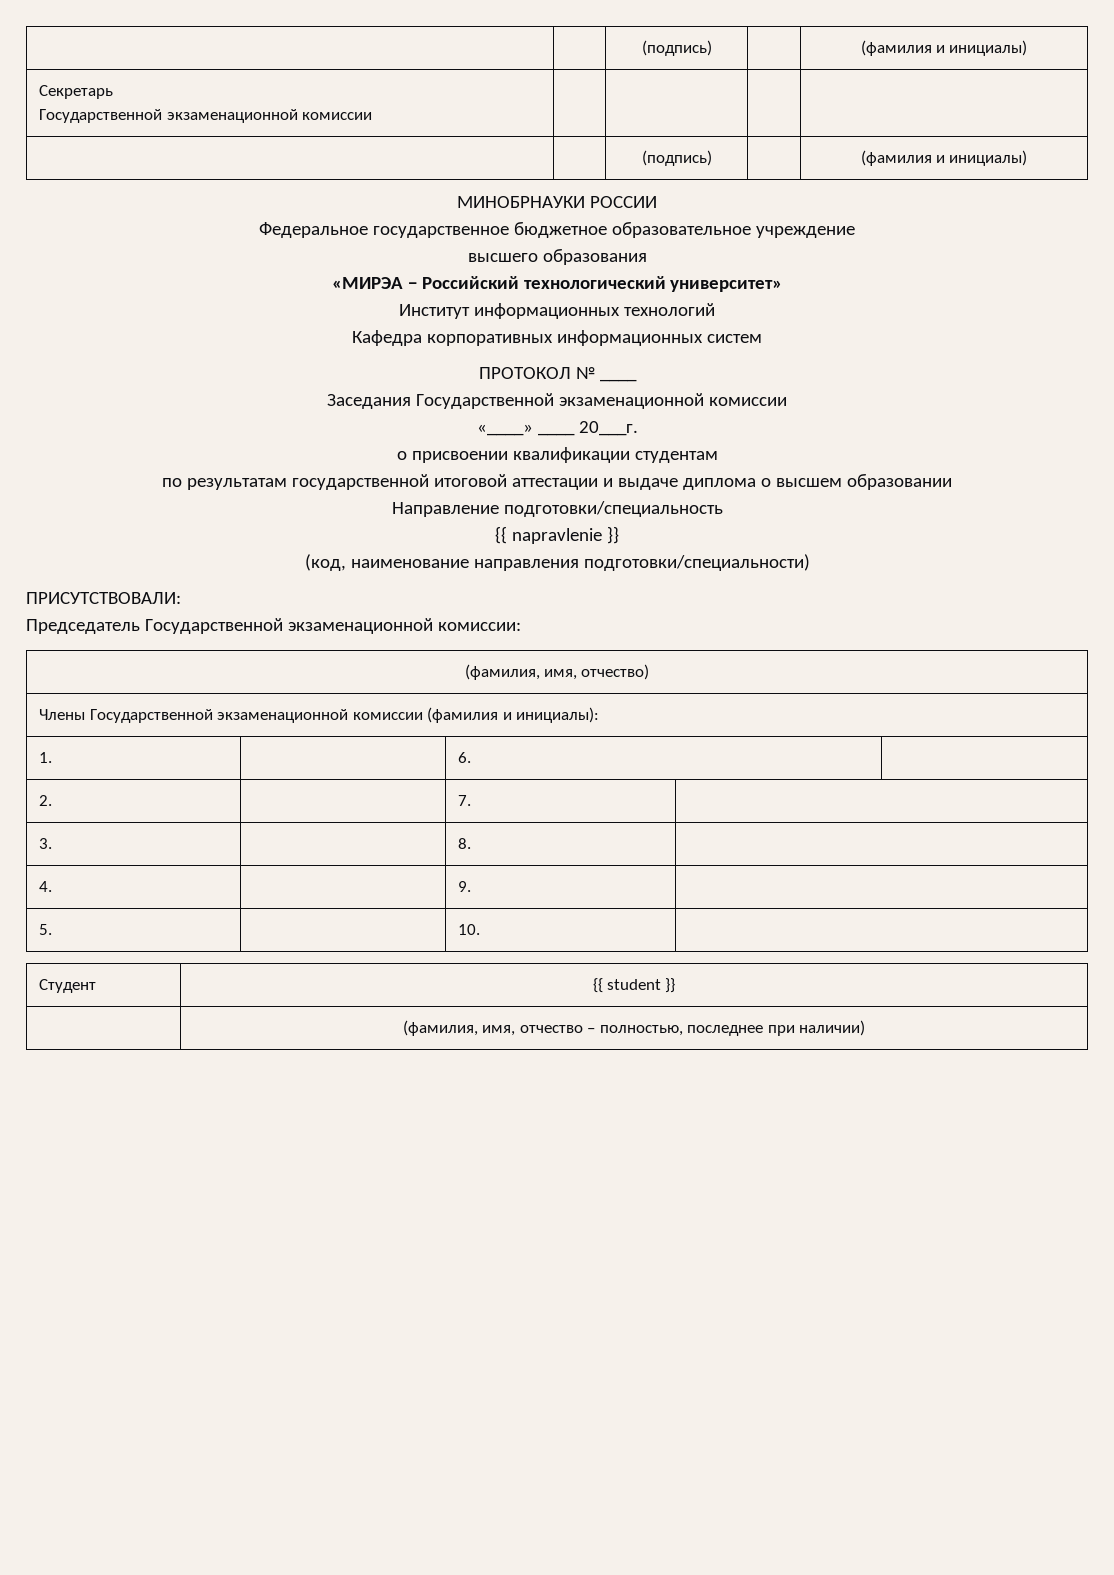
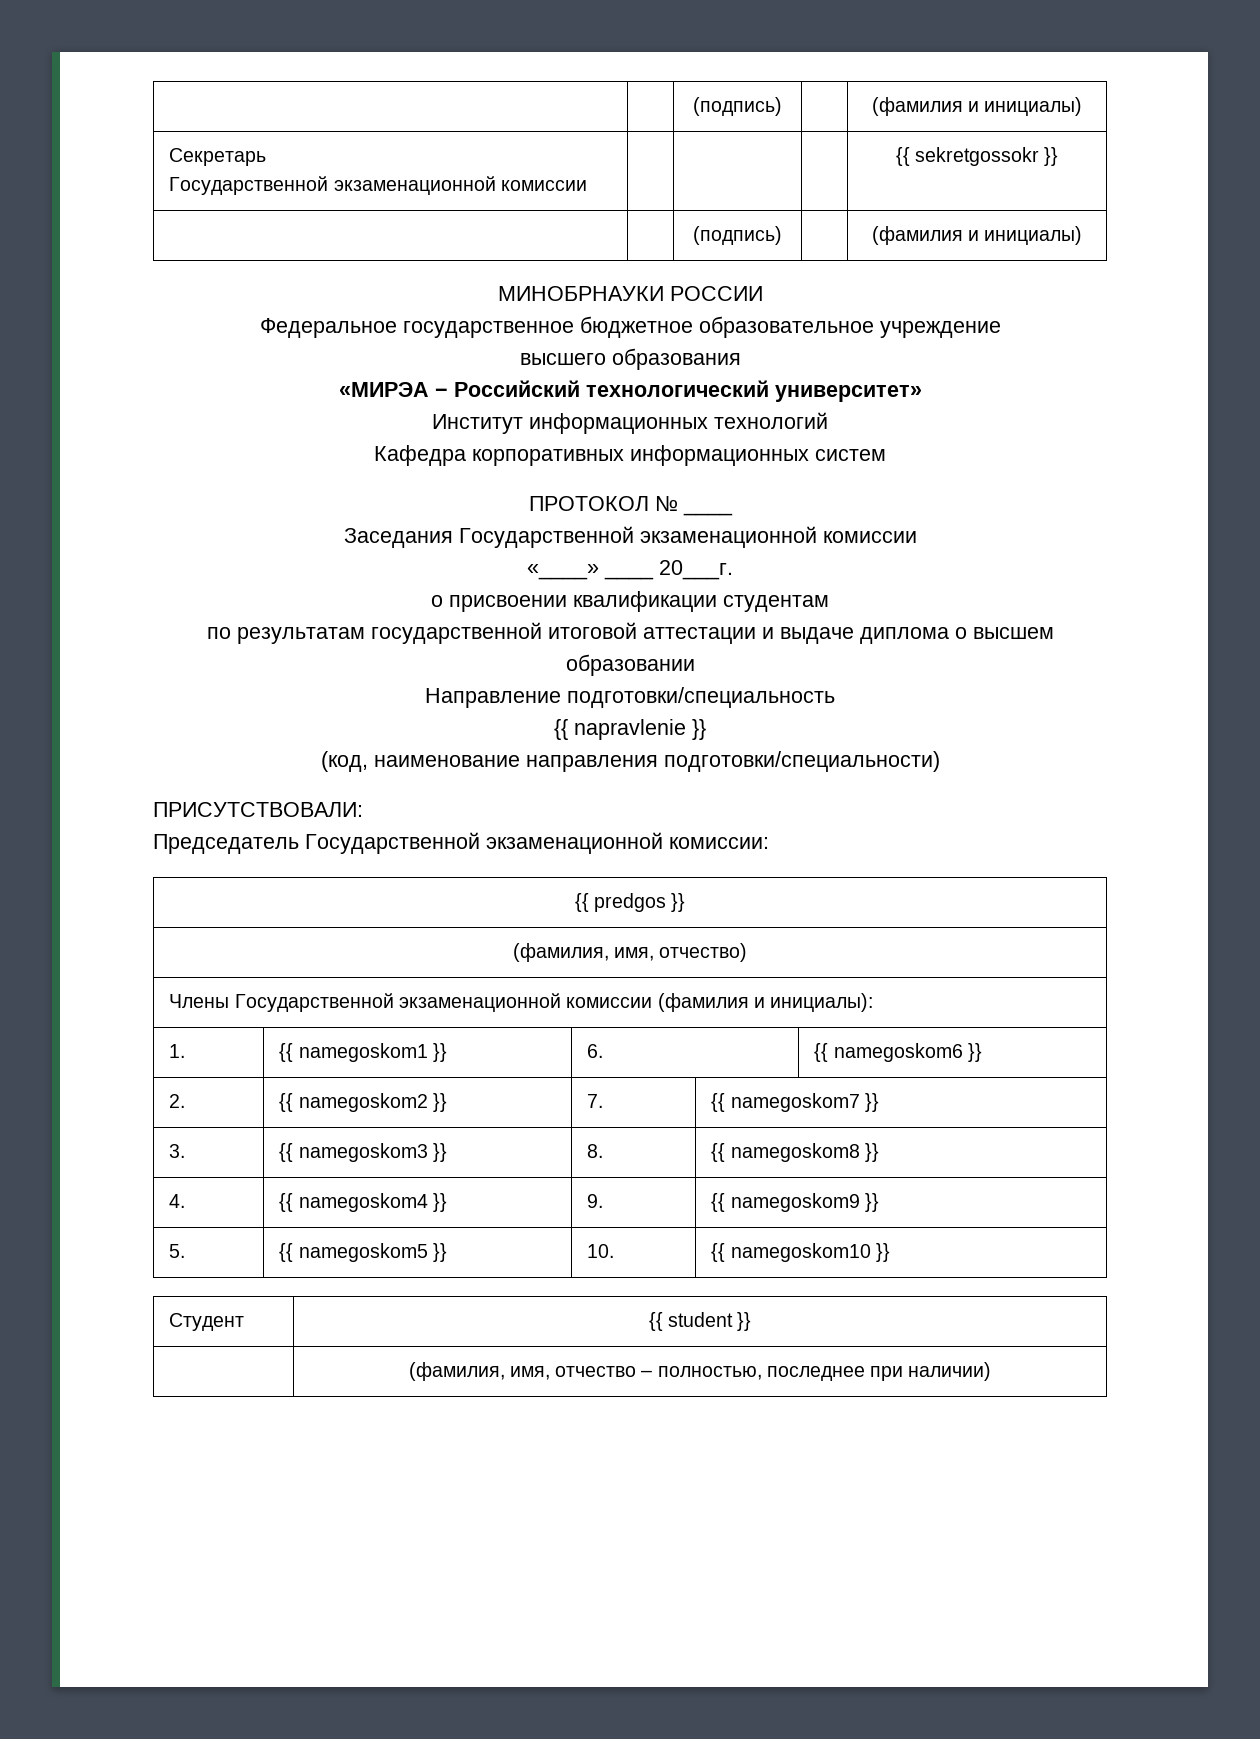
  Секретарь
- Государственной экзаменационной комиссии | | | |
+ Государственной экзаменационной комиссии | | | | {{ sekretgossokr }}
+ {{ predgos }}
- 1. | | 6. |
- 2. | | 7. |
- 3. | | 8. |
- 4. | | 9. |
- 5. | | 10. |
+ 1. | {{ namegoskom1 }} | 6. | {{ namegoskom6 }}
+ 2. | {{ namegoskom2 }} | 7. | {{ namegoskom7 }}
+ 3. | {{ namegoskom3 }} | 8. | {{ namegoskom8 }}
+ 4. | {{ namegoskom4 }} | 9. | {{ namegoskom9 }}
+ 5. | {{ namegoskom5 }} | 10. | {{ namegoskom10 }}

